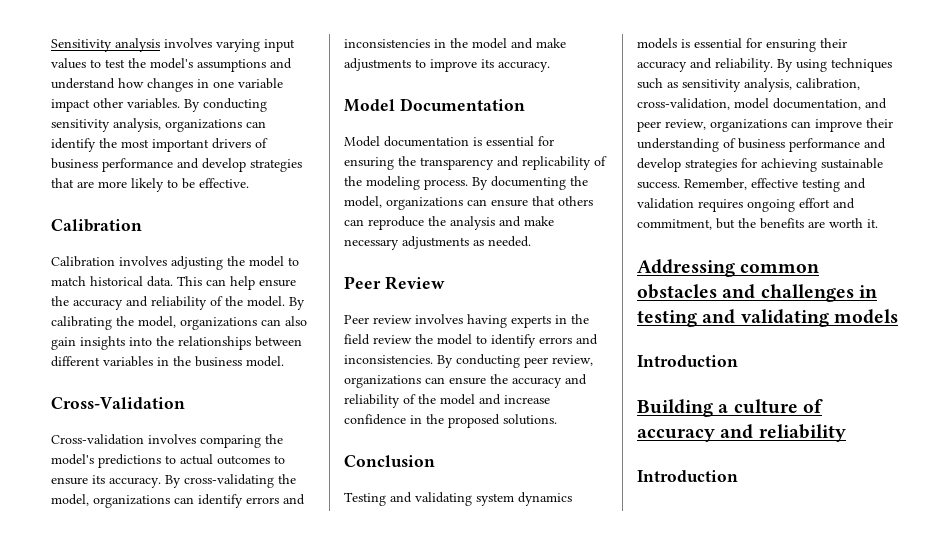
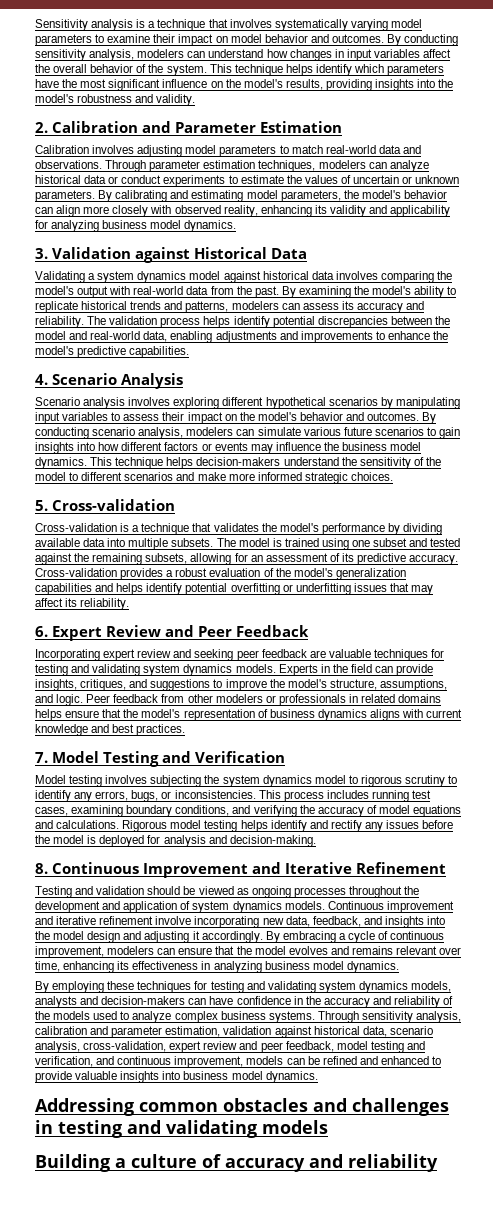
- Sensitivity analysis involves varying input values to test the model's assumptions and understand how changes in one variable impact other variables. By conducting sensitivity analysis, organizations can identify the most important drivers of business performance and develop strategies that are more likely to be effective.
- Calibration
- Calibration involves adjusting the model to match historical data. This can help ensure the accuracy and reliability of the model. By calibrating the model, organizations can also gain insights into the relationships between different variables in the business model.
- Cross-Validation
- Cross-validation involves comparing the model's predictions to actual outcomes to ensure its accuracy. By cross-validating the model, organizations can identify errors and inconsistencies in the model and make adjustments to improve its accuracy.
- Model Documentation
- Model documentation is essential for ensuring the transparency and replicability of the modeling process. By documenting the model, organizations can ensure that others can reproduce the analysis and make necessary adjustments as needed.
- Peer Review
- Peer review involves having experts in the field review the model to identify errors and inconsistencies. By conducting peer review, organizations can ensure the accuracy and reliability of the model and increase confidence in the proposed solutions.
- Conclusion
- Testing and validating system dynamics models is essential for ensuring their accuracy and reliability. By using techniques such as sensitivity analysis, calibration, cross-validation, model documentation, and peer review, organizations can improve their understanding of business performance and develop strategies for achieving sustainable success. Remember, effective testing and validation requires ongoing effort and commitment, but the benefits are worth it.
+ Sensitivity analysis is a technique that involves systematically varying model parameters to examine their impact on model behavior and outcomes. By conducting sensitivity analysis, modelers can understand how changes in input variables affect the overall behavior of the system. This technique helps identify which parameters have the most significant influence on the model's results, providing insights into the model's robustness and validity.
+ 2. Calibration and Parameter Estimation
+ Calibration involves adjusting model parameters to match real-world data and observations. Through parameter estimation techniques, modelers can analyze historical data or conduct experiments to estimate the values of uncertain or unknown parameters. By calibrating and estimating model parameters, the model's behavior can align more closely with observed reality, enhancing its validity and applicability for analyzing business model dynamics.
+ 3. Validation against Historical Data
+ Validating a system dynamics model against historical data involves comparing the model's output with real-world data from the past. By examining the model's ability to replicate historical trends and patterns, modelers can assess its accuracy and reliability. The validation process helps identify potential discrepancies between the model and real-world data, enabling adjustments and improvements to enhance the model's predictive capabilities.
+ 4. Scenario Analysis
+ Scenario analysis involves exploring different hypothetical scenarios by manipulating input variables to assess their impact on the model's behavior and outcomes. By conducting scenario analysis, modelers can simulate various future scenarios to gain insights into how different factors or events may influence the business model dynamics. This technique helps decision-makers understand the sensitivity of the model to different scenarios and make more informed strategic choices.
+ 5. Cross-validation
+ Cross-validation is a technique that validates the model's performance by dividing available data into multiple subsets. The model is trained using one subset and tested against the remaining subsets, allowing for an assessment of its predictive accuracy. Cross-validation provides a robust evaluation of the model's generalization capabilities and helps identify potential overfitting or underfitting issues that may affect its reliability.
+ 6. Expert Review and Peer Feedback
+ Incorporating expert review and seeking peer feedback are valuable techniques for testing and validating system dynamics models. Experts in the field can provide insights, critiques, and suggestions to improve the model's structure, assumptions, and logic. Peer feedback from other modelers or professionals in related domains helps ensure that the model's representation of business dynamics aligns with current knowledge and best practices.
+ 7. Model Testing and Verification
+ Model testing involves subjecting the system dynamics model to rigorous scrutiny to identify any errors, bugs, or inconsistencies. This process includes running test cases, examining boundary conditions, and verifying the accuracy of model equations and calculations. Rigorous model testing helps identify and rectify any issues before the model is deployed for analysis and decision-making.
+ 8. Continuous Improvement and Iterative Refinement
+ Testing and validation should be viewed as ongoing processes throughout the development and application of system dynamics models. Continuous improvement and iterative refinement involve incorporating new data, feedback, and insights into the model design and adjusting it accordingly. By embracing a cycle of continuous improvement, modelers can ensure that the model evolves and remains relevant over time, enhancing its effectiveness in analyzing business model dynamics.
+ By employing these techniques for testing and validating system dynamics models, analysts and decision-makers can have confidence in the accuracy and reliability of the models used to analyze complex business systems. Through sensitivity analysis, calibration and parameter estimation, validation against historical data, scenario analysis, cross-validation, expert review and peer feedback, model testing and verification, and continuous improvement, models can be refined and enhanced to provide valuable insights into business model dynamics.
  Addressing common obstacles and challenges in testing and validating models
- Introduction
  Building a culture of accuracy and reliability
- Introduction

